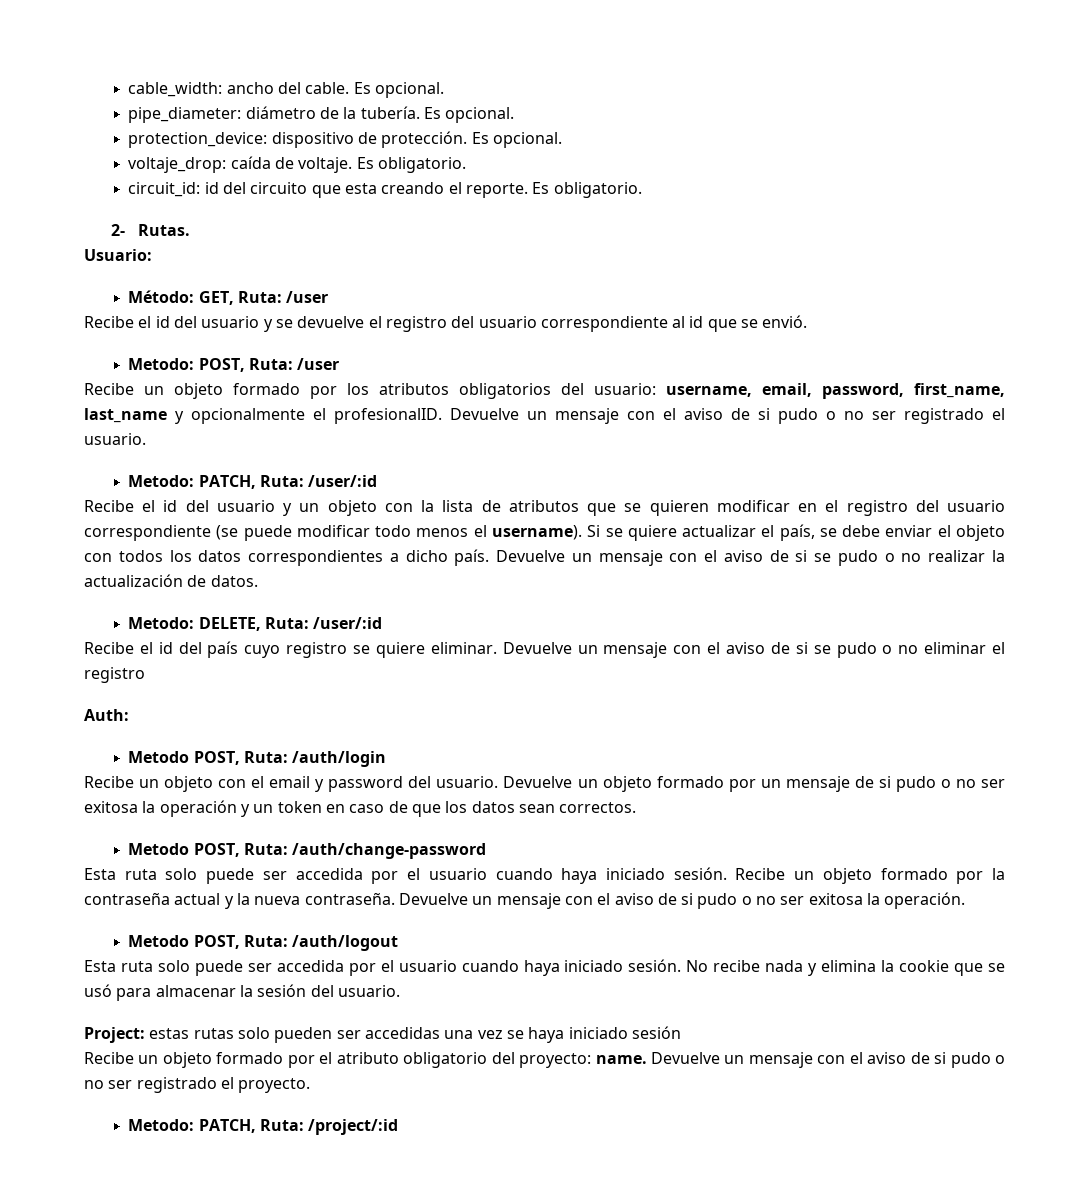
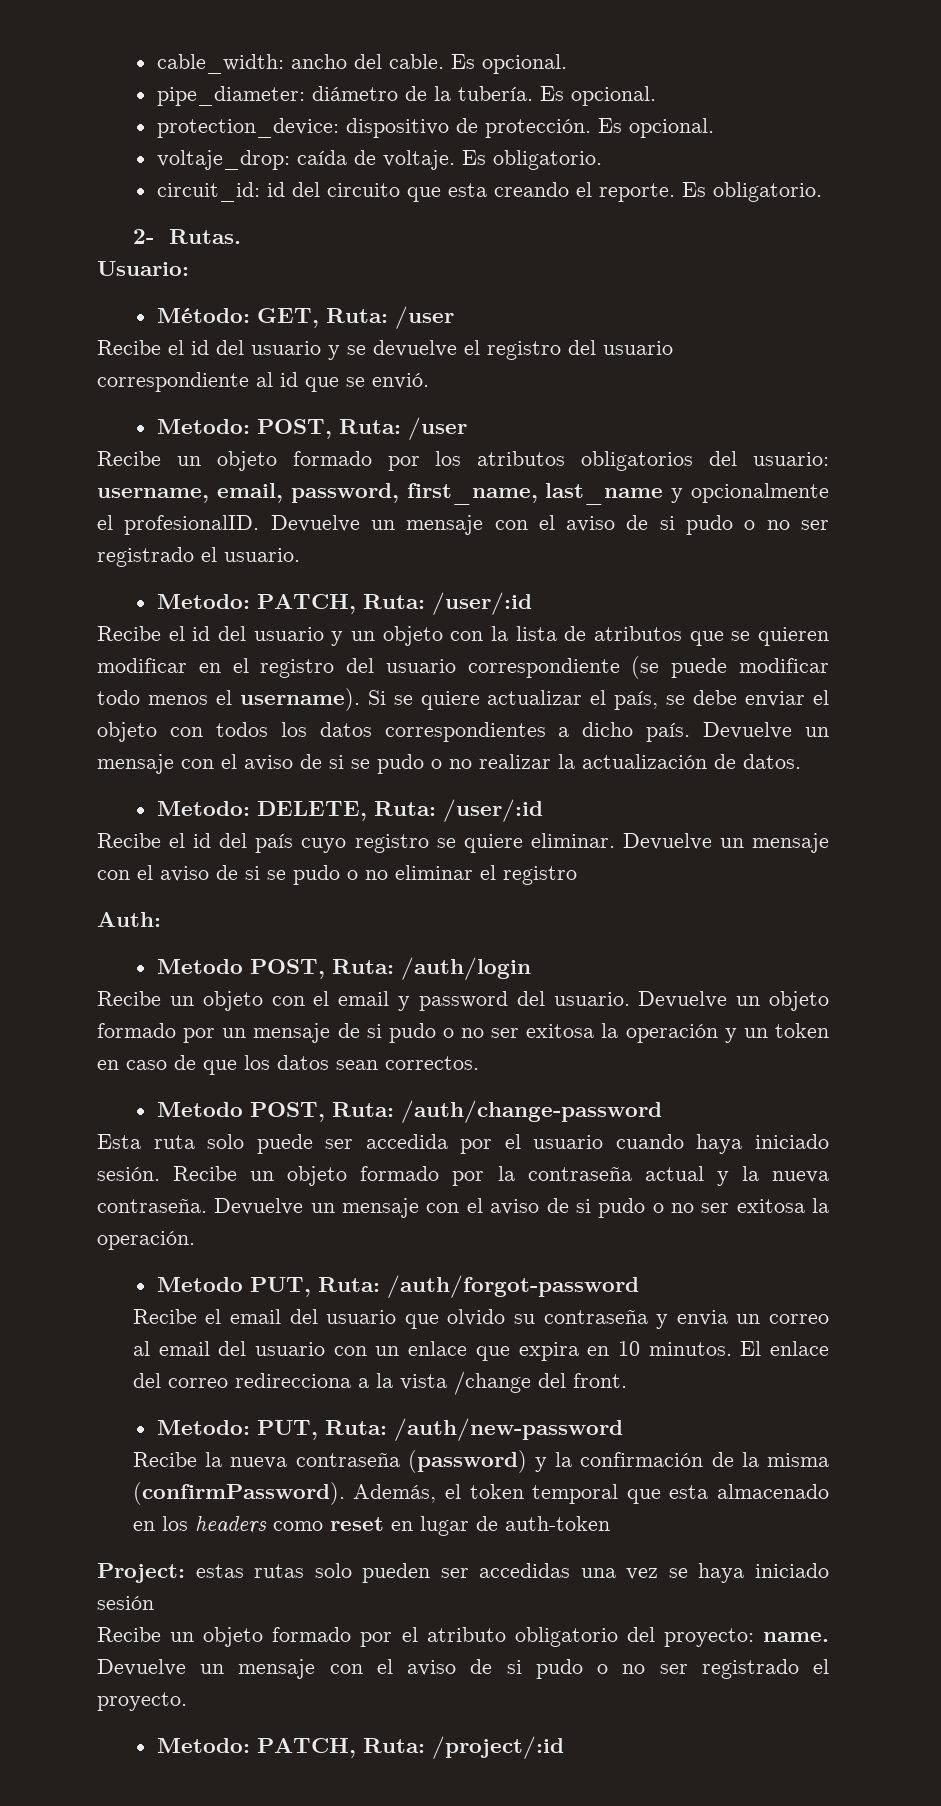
- Metodo POST, Ruta: /auth/logout
- Esta ruta solo puede ser accedida por el usuario cuando haya iniciado sesión. No recibe nada y elimina la cookie que se usó para almacenar la sesión del usuario.
+ Metodo PUT, Ruta: /auth/forgot-password
+ Recibe el email del usuario que olvido su contraseña y envia un correo al email del usuario con un enlace que expira en 10 minutos. El enlace del correo redirecciona a la vista /change del front.
+ Metodo: PUT, Ruta: /auth/new-password
+ Recibe la nueva contraseña (password) y la confirmación de la misma (confirmPassword). Además, el token temporal que esta almacenado en los headers como reset en lugar de auth-token

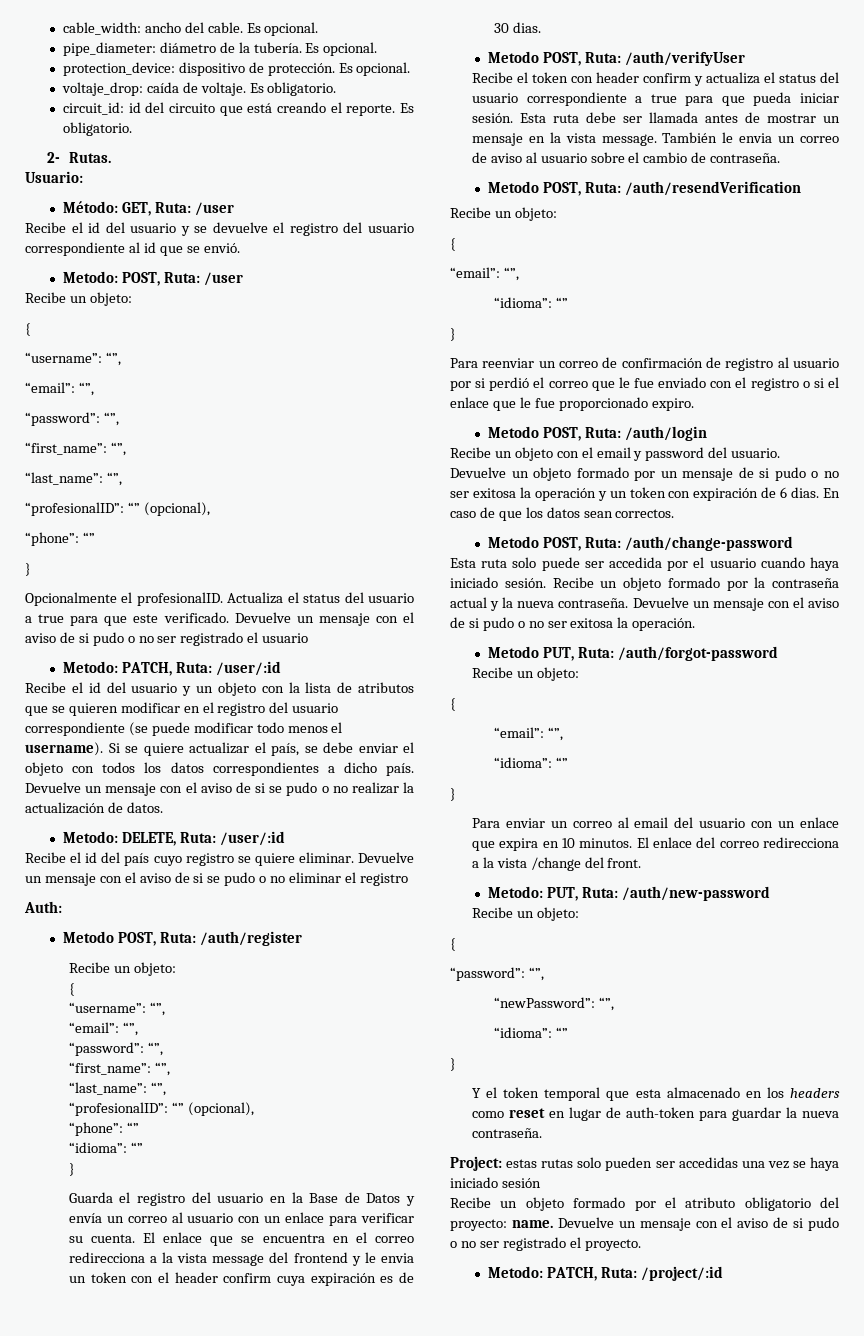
- circuit_id: id del circuito que esta creando el reporte.
+ circuit_id: id del circuito que está creando el reporte.
  Metodo: POST, Ruta: /user
- Recibe un objeto formado por los atributos obligatorios del usuario: username, email, password, first_name, last_name y opcionalmente el profesionalID.
+ Recibe un objeto:
+ {
+ “username”: “”,
+ “email”: “”,
+ “password”: “”,
+ “first_name”: “”,
+ “last_name”: “”,
+ “profesionalID”: “” (opcional),
+ “phone”: “”
+ }
+ Opcionalmente el profesionalID. Actualiza el status del usuario a true para que este verificado.
- Devuelve un mensaje con el aviso de si pudo o no ser registrado el usuario.
+ Devuelve un mensaje con el aviso de si pudo o no ser registrado el usuario
+ Metodo POST, Ruta: /auth/register
+ Recibe un objeto:
+ {
+ “username”: “”,
+ “email”: “”,
+ “password”: “”,
+ “first_name”: “”,
+ “last_name”: “”,
+ “profesionalID”: “” (opcional),
+ “phone”: “”
+ “idioma”: “”
+ }
+ Guarda el registro del usuario en la Base de Datos y envía un correo al usuario con un enlace para verificar su cuenta. El enlace que se encuentra en el correo redirecciona a la vista message del frontend y le envia un token con el header confirm cuya expiración es de 30 dias.
+ Metodo POST, Ruta: /auth/verifyUser
+ Recibe el token con header confirm y actualiza el status del usuario correspondiente a true para que pueda iniciar sesión. Esta ruta debe ser llamada antes de mostrar un mensaje en la vista message. También le envia un correo de aviso al usuario sobre el cambio de contraseña.
+ Metodo POST, Ruta: /auth/resendVerification
+ Recibe un objeto:
+ {
+ “email”: “”,
+ “idioma”: “”
+ }
+ Para reenviar un correo de confirmación de registro al usuario por si perdió el correo que le fue enviado con el registro o si el enlace que le fue proporcionado expiro.
- Devuelve un objeto formado por un mensaje de si pudo o no ser exitosa la operación y un token en caso de que los datos sean correctos.
+ Devuelve un objeto formado por un mensaje de si pudo o no ser exitosa la operación y un token con expiración de 6 dias. En caso de que los datos sean correctos.
  Metodo PUT, Ruta: /auth/forgot-password
- Recibe el email del usuario que olvido su contraseña y envia un correo al email del usuario con un enlace que expira en 10 minutos.
+ Recibe un objeto:
+ {
+ “email”: “”,
+ “idioma”: “”
+ }
+ Para enviar un correo al email del usuario con un enlace que expira en 10 minutos.
  Metodo: PUT, Ruta: /auth/new-password
- Recibe la nueva contraseña (password) y la confirmación de la misma (confirmPassword). Además, el token temporal que esta almacenado en los headers como reset en lugar de auth-token
+ Recibe un objeto:
+ {
+ “password”: “”,
+ “newPassword”: “”,
+ “idioma”: “”
+ }
+ Y el token temporal que esta almacenado en los headers como reset en lugar de auth-token para guardar la nueva contraseña.

